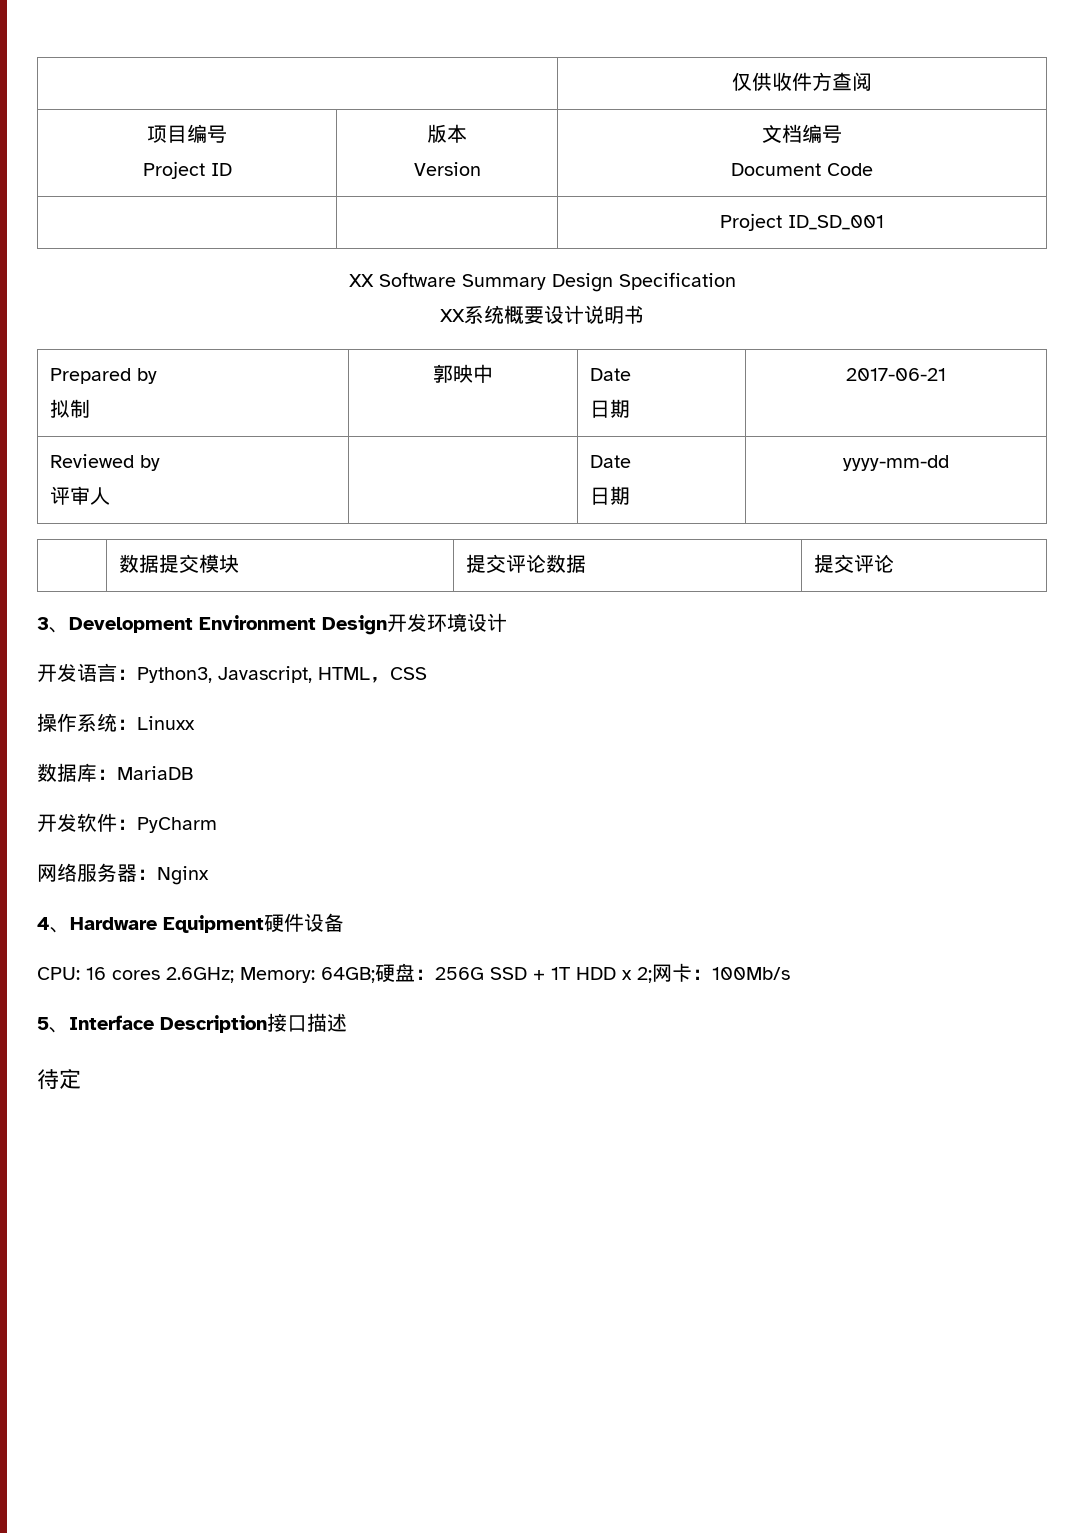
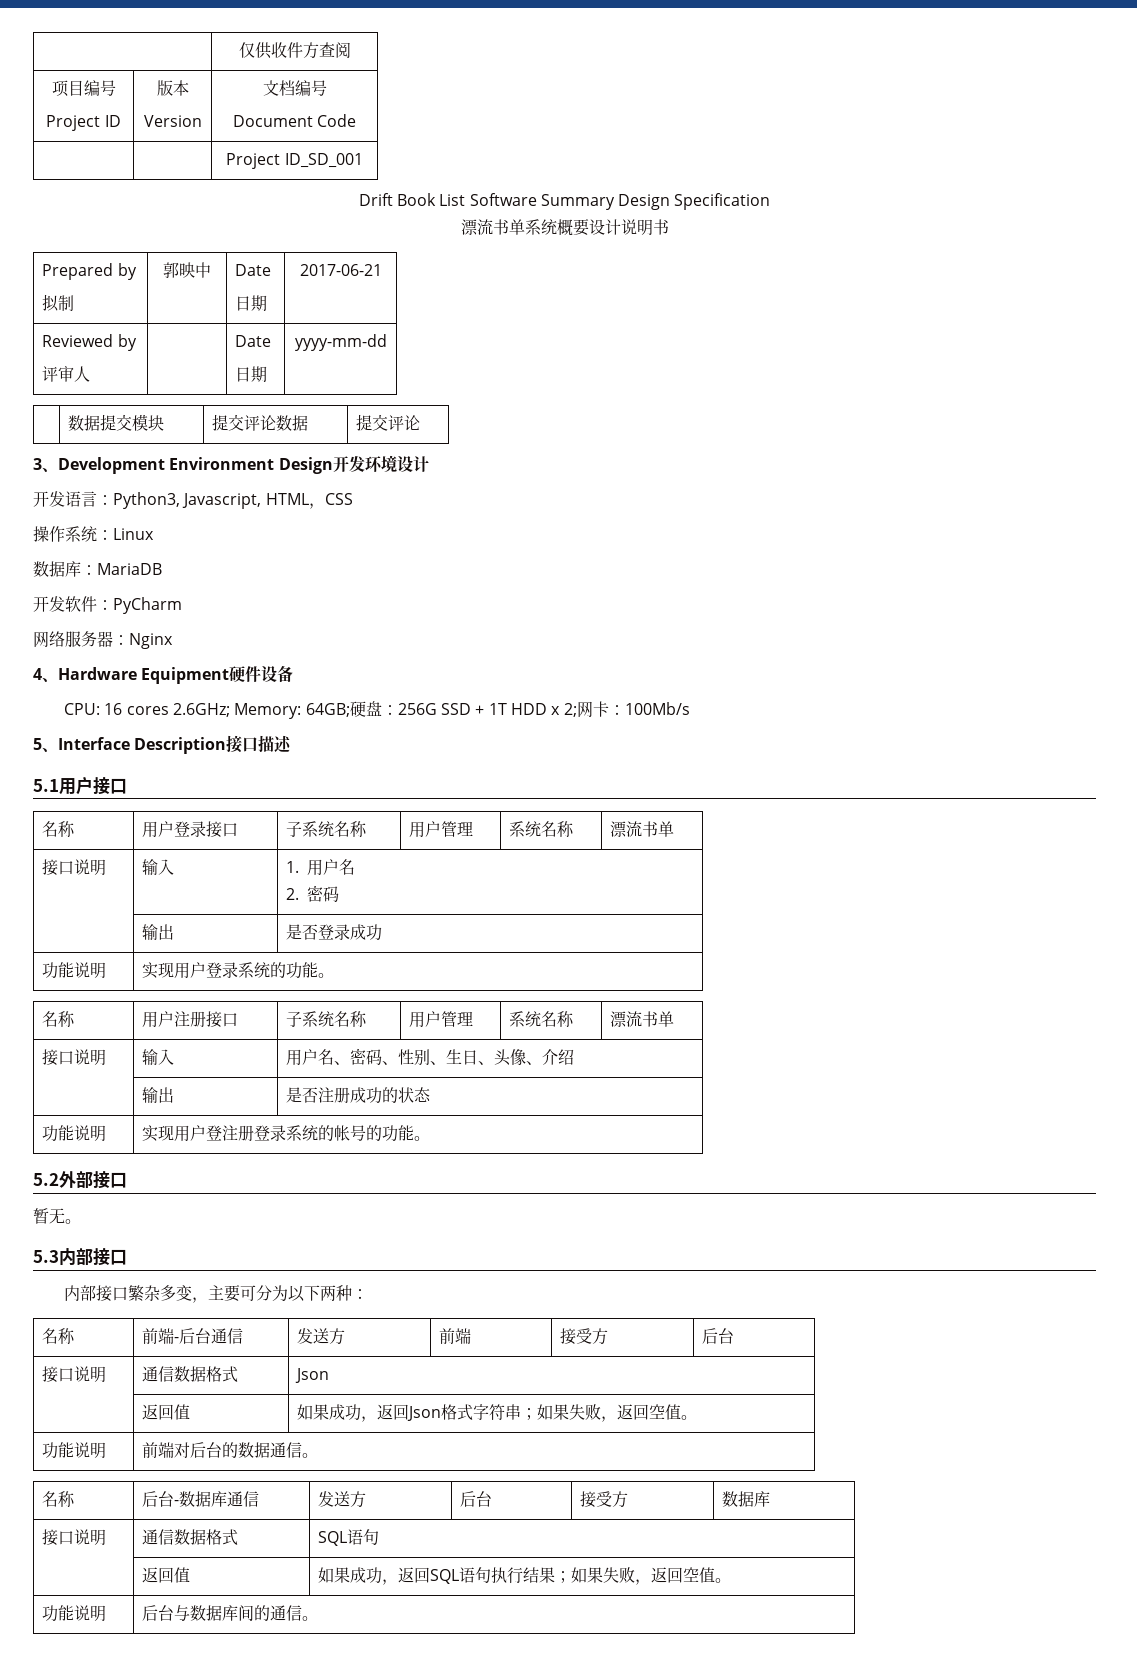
- XX Software Summary Design Specification
+ Drift Book List Software Summary Design Specification
- XX系统概要设计说明书
+ 漂流书单系统概要设计说明书
- 操作系统：Linuxx
+ 操作系统：Linux
- 待定
+ 5.1用户接口
+ 名称 | 用户登录接口 | 子系统名称 | 用户管理 | 系统名称 | 漂流书单
+ 接口说明 | 输入 | 1.用户名
+ 2.密码
+ | 输出 | 是否登录成功
+ 功能说明 | 实现用户登录系统的功能。
+ 名称 | 用户注册接口 | 子系统名称 | 用户管理 | 系统名称 | 漂流书单
+ 接口说明 | 输入 | 用户名、密码、性别、生日、头像、介绍
+ | 输出 | 是否注册成功的状态
+ 功能说明 | 实现用户登注册登录系统的帐号的功能。
+ 5.2外部接口
+ 暂无。
+ 5.3内部接口
+ 内部接口繁杂多变，主要可分为以下两种：
+ 名称 | 前端-后台通信 | 发送方 | 前端 | 接受方 | 后台
+ 接口说明 | 通信数据格式 | Json
+ | 返回值 | 如果成功，返回Json格式字符串；如果失败，返回空值。
+ 功能说明 | 前端对后台的数据通信。
+ 名称 | 后台-数据库通信 | 发送方 | 后台 | 接受方 | 数据库
+ 接口说明 | 通信数据格式 | SQL语句
+ | 返回值 | 如果成功，返回SQL语句执行结果；如果失败，返回空值。
+ 功能说明 | 后台与数据库间的通信。

